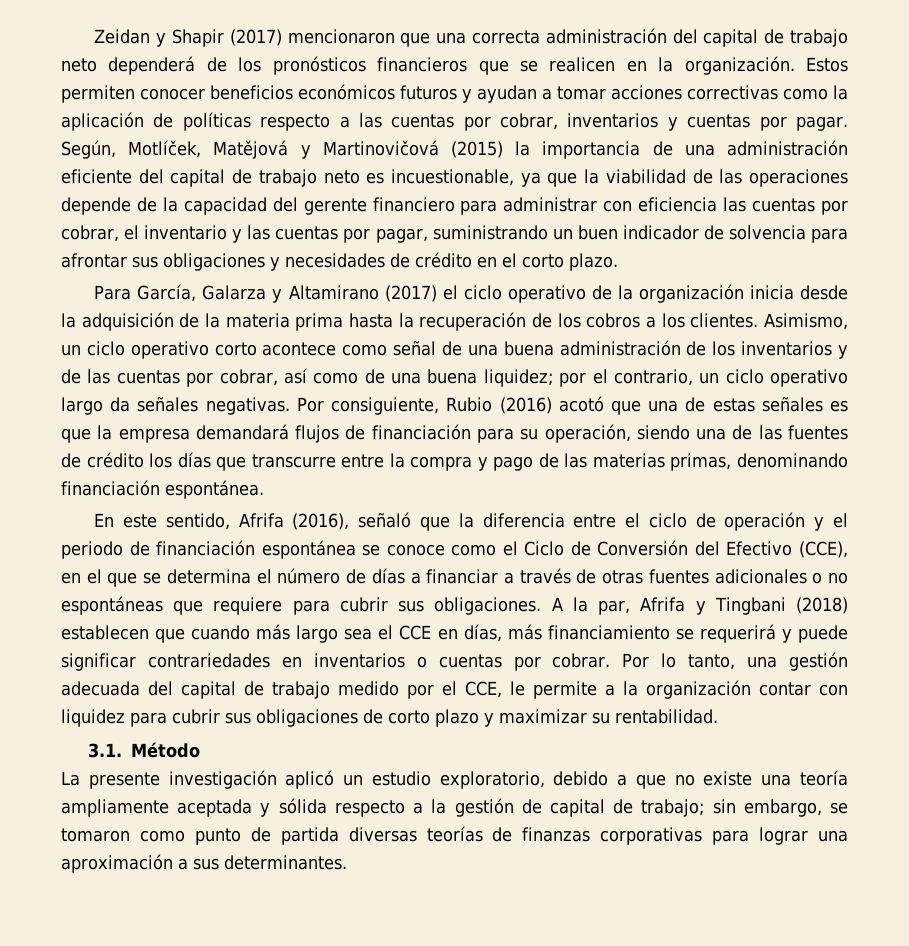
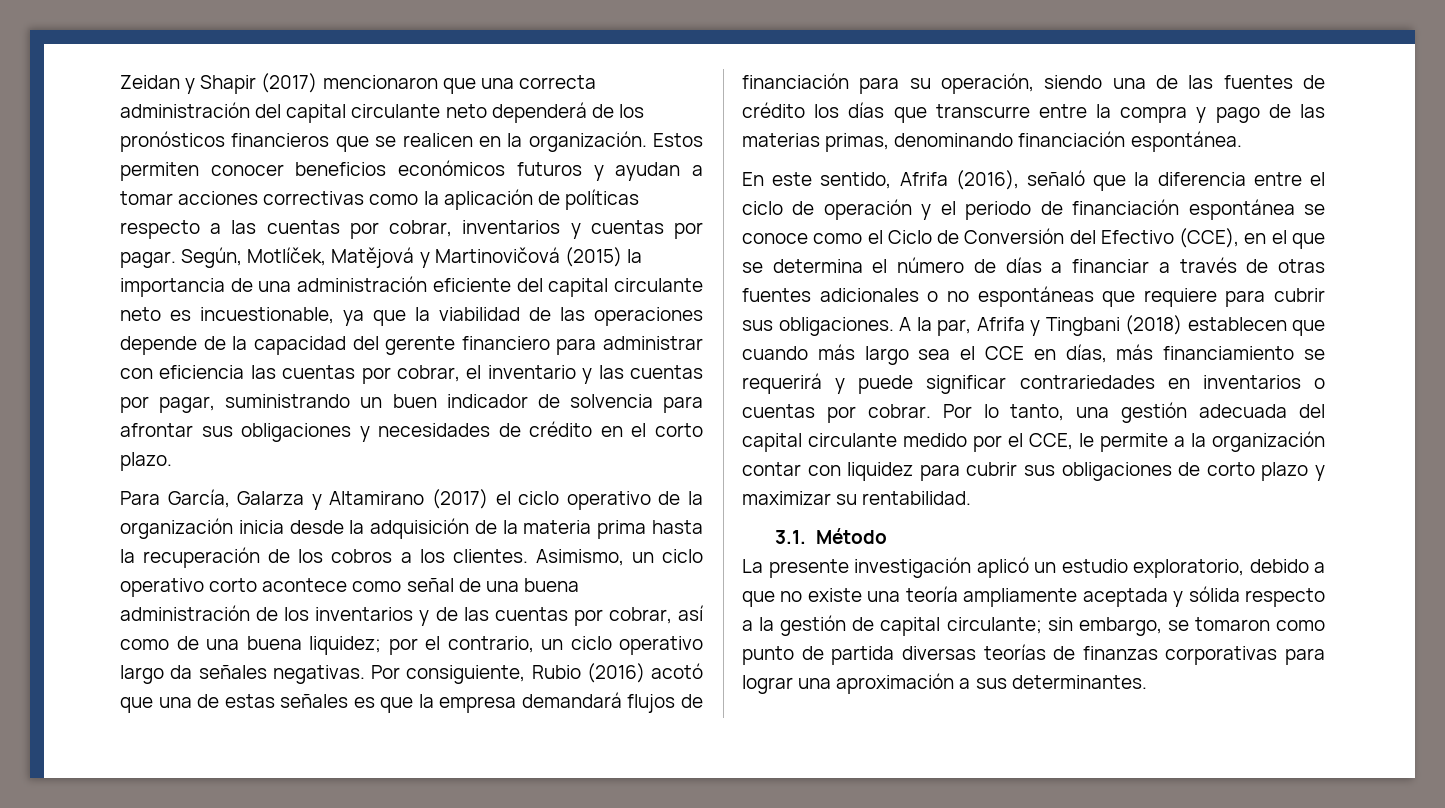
- Zeidan y Shapir (2017) mencionaron que una correcta administración del capital de trabajo neto dependerá de los pronósticos financieros que se realicen en la organización.
+ Zeidan y Shapir (2017) mencionaron que una correcta administración del capital circulante neto dependerá de los pronósticos financieros que se realicen en la organización.
- Según, Motlíček, Matějová y Martinovičová (2015) la importancia de una administración eficiente del capital de trabajo neto es incuestionable, ya que la viabilidad de las operaciones depende de la capacidad del gerente financiero para administrar con eficiencia las cuentas por cobrar, el inventario y las cuentas por pagar, suministrando un buen indicador de solvencia para afrontar sus obligaciones y necesidades de crédito en el corto plazo.
+ Según, Motlíček, Matějová y Martinovičová (2015) la importancia de una administración eficiente del capital circulante neto es incuestionable, ya que la viabilidad de las operaciones depende de la capacidad del gerente financiero para administrar con eficiencia las cuentas por cobrar, el inventario y las cuentas por pagar, suministrando un buen indicador de solvencia para afrontar sus obligaciones y necesidades de crédito en el corto plazo.
- Por lo tanto, una gestión adecuada del capital de trabajo medido por el CCE, le permite a la organización contar con liquidez para cubrir sus obligaciones de corto plazo y maximizar su rentabilidad.
+ Por lo tanto, una gestión adecuada del capital circulante medido por el CCE, le permite a la organización contar con liquidez para cubrir sus obligaciones de corto plazo y maximizar su rentabilidad.
- La presente investigación aplicó un estudio exploratorio, debido a que no existe una teoría ampliamente aceptada y sólida respecto a la gestión de capital de trabajo; sin embargo, se tomaron como punto de partida diversas teorías de finanzas corporativas para lograr una aproximación a sus determinantes.
+ La presente investigación aplicó un estudio exploratorio, debido a que no existe una teoría ampliamente aceptada y sólida respecto a la gestión de capital circulante; sin embargo, se tomaron como punto de partida diversas teorías de finanzas corporativas para lograr una aproximación a sus determinantes.

